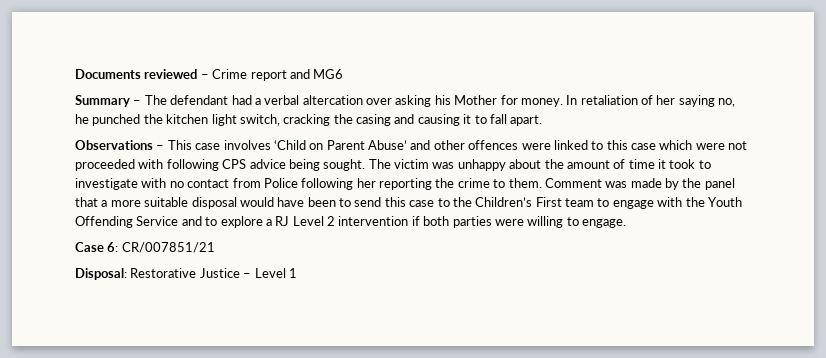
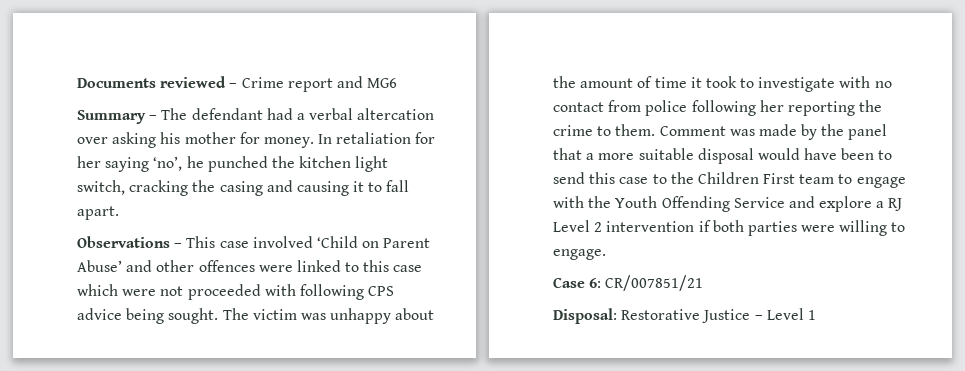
- Summary – The defendant had a verbal altercation over asking his Mother for money.
+ Summary – The defendant had a verbal altercation over asking his mother for money.
- In retaliation of her saying no, he punched the kitchen light switch, cracking the casing and causing it to fall apart.
+ In retaliation for her saying ‘no’, he punched the kitchen light switch, cracking the casing and causing it to fall apart.
- Observations – This case involves ‘Child on Parent Abuse’ and other offences were linked to this case which were not proceeded with following CPS advice being sought.
+ Observations – This case involved ‘Child on Parent Abuse’ and other offences were linked to this case which were not proceeded with following CPS advice being sought.
- The victim was unhappy about the amount of time it took to investigate with no contact from Police following her reporting the crime to them.
+ The victim was unhappy about the amount of time it took to investigate with no contact from police following her reporting the crime to them.
- Comment was made by the panel that a more suitable disposal would have been to send this case to the Children’s First team to engage with the Youth Offending Service and to explore a RJ Level 2 intervention if both parties were willing to engage.
+ Comment was made by the panel that a more suitable disposal would have been to send this case to the Children First team to engage with the Youth Offending Service and explore a RJ Level 2 intervention if both parties were willing to engage.

